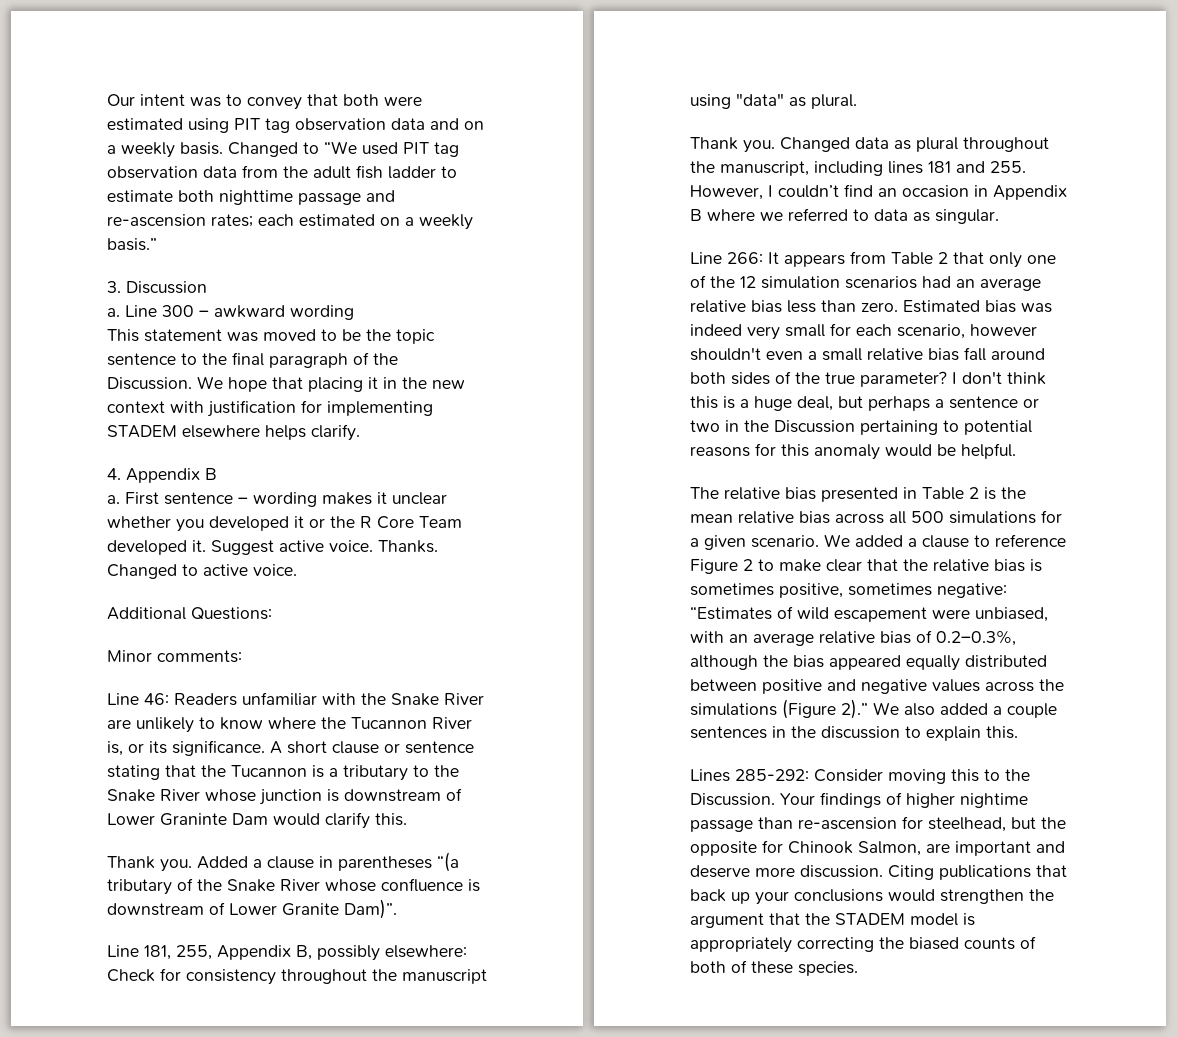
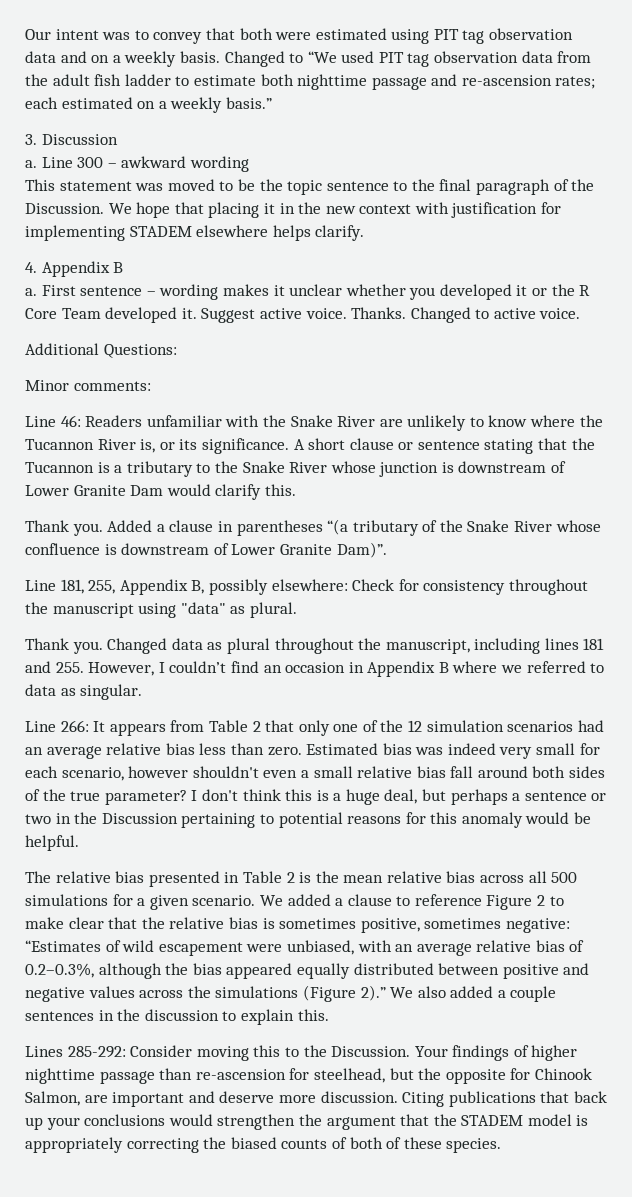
- A short clause or sentence stating that the Tucannon is a tributary to the Snake River whose junction is downstream of Lower Graninte Dam would clarify this.
+ A short clause or sentence stating that the Tucannon is a tributary to the Snake River whose junction is downstream of Lower Granite Dam would clarify this.
- Your findings of higher nightime passage than re-ascension for steelhead, but the opposite for Chinook Salmon, are important and deserve more discussion.
+ Your findings of higher nighttime passage than re-ascension for steelhead, but the opposite for Chinook Salmon, are important and deserve more discussion.

